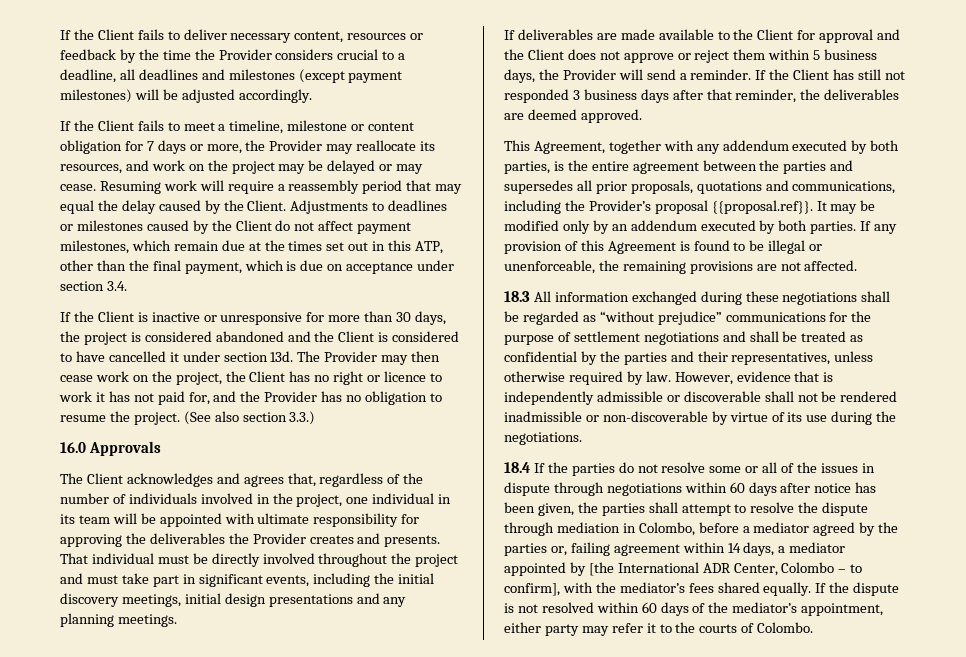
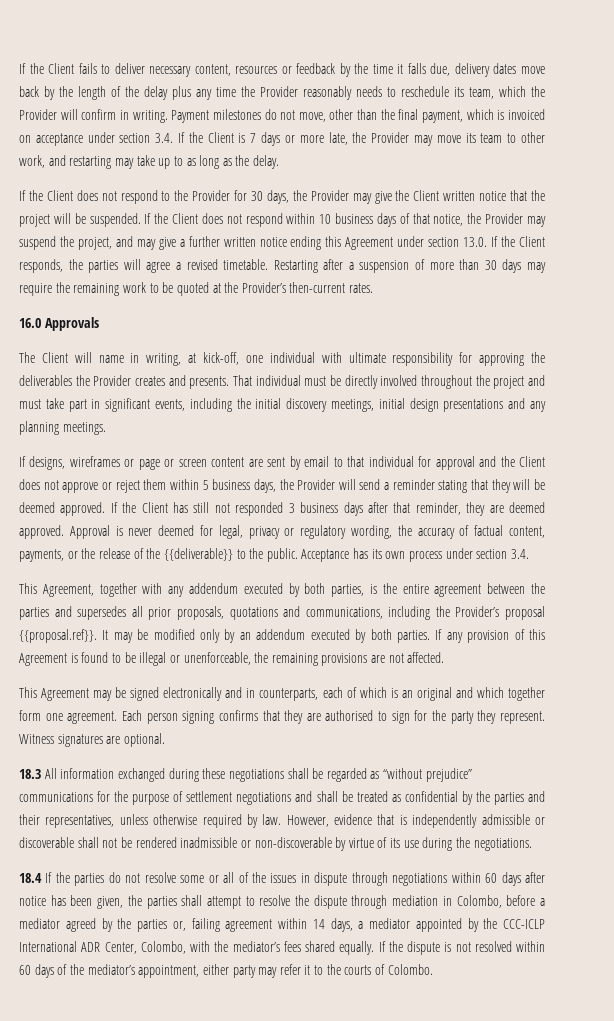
- If the Client fails to deliver necessary content, resources or feedback by the time the Provider considers crucial to a deadline, all deadlines and milestones (except payment milestones) will be adjusted accordingly.
- If the Client fails to meet a timeline, milestone or content obligation for 7 days or more, the Provider may reallocate its resources, and work on the project may be delayed or may cease. Resuming work will require a reassembly period that may equal the delay caused by the Client. Adjustments to deadlines or milestones caused by the Client do not affect payment milestones, which remain due at the times set out in this ATP, other than the final payment, which is due on acceptance under section 3.4.
- If the Client is inactive or unresponsive for more than 30 days, the project is considered abandoned and the Client is considered to have cancelled it under section 13d. The Provider may then cease work on the project, the Client has no right or licence to work it has not paid for, and the Provider has no obligation to resume the project. (See also section 3.3.)
+ If the Client fails to deliver necessary content, resources or feedback by the time it falls due, delivery dates move back by the length of the delay plus any time the Provider reasonably needs to reschedule its team, which the Provider will confirm in writing. Payment milestones do not move, other than the final payment, which is invoiced on acceptance under section 3.4. If the Client is 7 days or more late, the Provider may move its team to other work, and restarting may take up to as long as the delay.
+ If the Client does not respond to the Provider for 30 days, the Provider may give the Client written notice that the project will be suspended. If the Client does not respond within 10 business days of that notice, the Provider may suspend the project, and may give a further written notice ending this Agreement under section 13.0. If the Client responds, the parties will agree a revised timetable. Restarting after a suspension of more than 30 days may require the remaining work to be quoted at the Provider’s then-current rates.
  16.0 Approvals
- The Client acknowledges and agrees that, regardless of the number of individuals involved in the project, one individual in its team will be appointed with ultimate responsibility for approving the deliverables the Provider creates and presents.
+ The Client will name in writing, at kick-off, one individual with ultimate responsibility for approving the deliverables the Provider creates and presents.
- If deliverables are made available to the Client for approval and the Client does not approve or reject them within 5 business days, the Provider will send a reminder.
+ If designs, wireframes or page or screen content are sent by email to that individual for approval and the Client does not approve or reject them within 5 business days, the Provider will send a reminder stating that they will be deemed approved.
- If the Client has still not responded 3 business days after that reminder, the deliverables are deemed approved.
+ If the Client has still not responded 3 business days after that reminder, they are deemed approved. Approval is never deemed for legal, privacy or regulatory wording, the accuracy of factual content, payments, or the release of the {{deliverable}} to the public. Acceptance has its own process under section 3.4.
+ This Agreement may be signed electronically and in counterparts, each of which is an original and which together form one agreement. Each person signing confirms that they are authorised to sign for the party they represent. Witness signatures are optional.
- 18.4 If the parties do not resolve some or all of the issues in dispute through negotiations within 60 days after notice has been given, the parties shall attempt to resolve the dispute through mediation in Colombo, before a mediator agreed by the parties or, failing agreement within 14 days, a mediator appointed by [the International ADR Center, Colombo – to confirm], with the mediator’s fees shared equally.
+ 18.4 If the parties do not resolve some or all of the issues in dispute through negotiations within 60 days after notice has been given, the parties shall attempt to resolve the dispute through mediation in Colombo, before a mediator agreed by the parties or, failing agreement within 14 days, a mediator appointed by the CCC-ICLP International ADR Center, Colombo, with the mediator’s fees shared equally.

